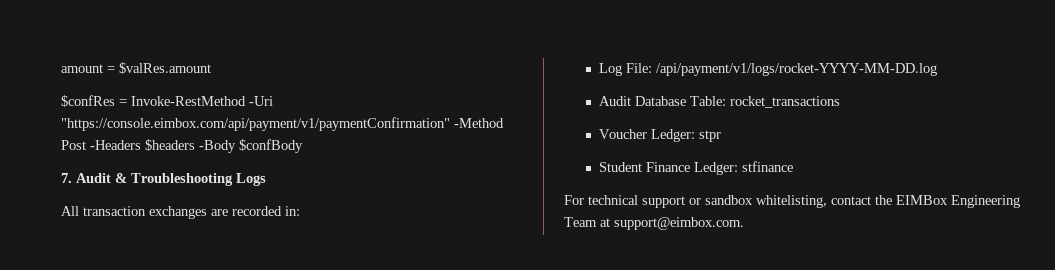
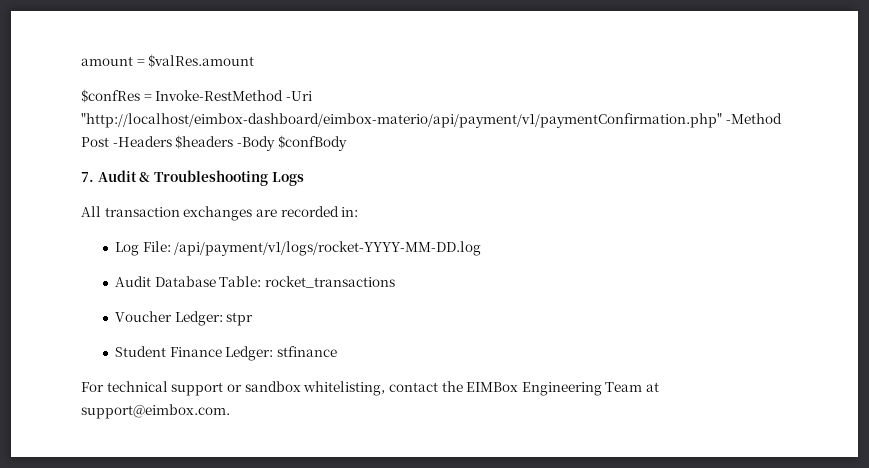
- $confRes = Invoke-RestMethod -Uri "https://console.eimbox.com/api/payment/v1/paymentConfirmation" -Method Post -Headers $headers -Body $confBody
+ $confRes = Invoke-RestMethod -Uri "http://localhost/eimbox-dashboard/eimbox-materio/api/payment/v1/paymentConfirmation.php" -Method Post -Headers $headers -Body $confBody

